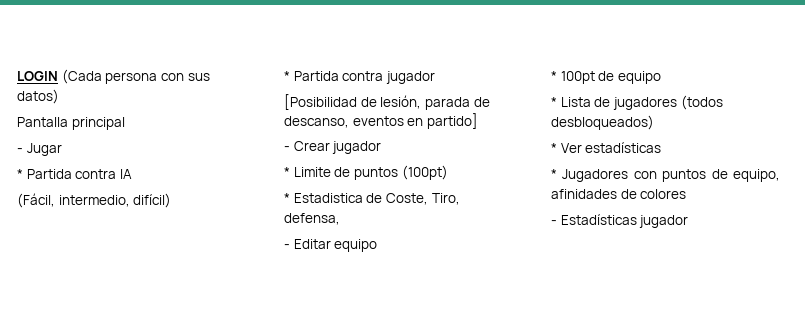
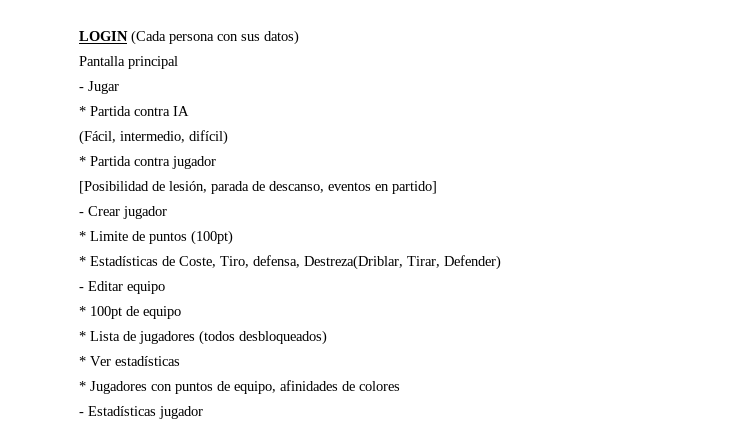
- * Estadistica de Coste, Tiro, defensa,
+ * Estadísticas de Coste, Tiro, defensa, Destreza(Driblar, Tirar, Defender)

